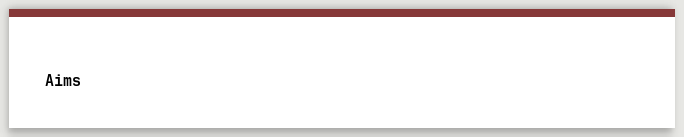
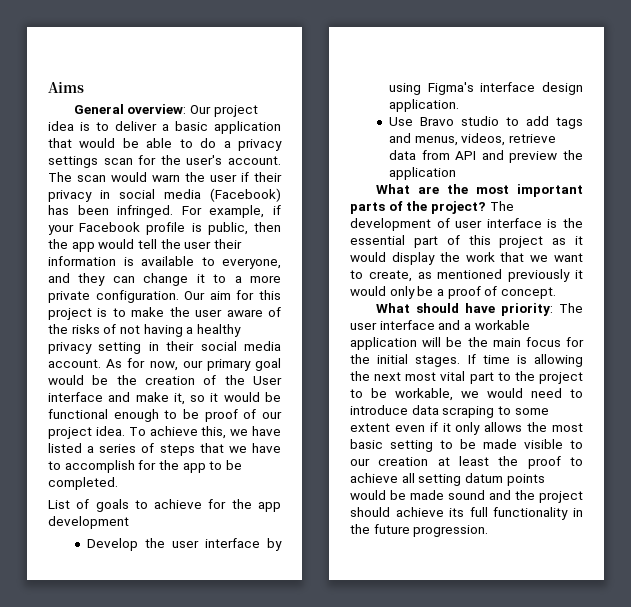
+ General overview: Our project idea is to deliver a basic application that would be able to do a privacy settings scan for the user's account. The scan would warn the user if their privacy in social media (Facebook) has been infringed. For example, if your Facebook profile is public, then the app would tell the user their information is available to everyone, and they can change it to a more private configuration. Our aim for this project is to make the user aware of the risks of not having a healthy privacy setting in their social media account. As for now, our primary goal would be the creation of the User interface and make it, so it would be functional enough to be proof of our project idea. To achieve this, we have listed a series of steps that we have to accomplish for the app to be completed.
+ List of goals to achieve for the app development
+ Develop the user interface by using Figma's interface design application.
+ Use Bravo studio to add tags and menus, videos, retrieve data from API and preview the application
+ What are the most important parts of the project? The development of user interface is the essential part of this project as it would display the work that we want to create, as mentioned previously it would only be a proof of concept.
+ What should have priority: The user interface and a workable application will be the main focus for the initial stages. If time is allowing the next most vital part to the project to be workable, we would need to introduce data scraping to some extent even if it only allows the most basic setting to be made visible to our creation at least the proof to achieve all setting datum points would be made sound and the project should achieve its full functionality in the future progression.

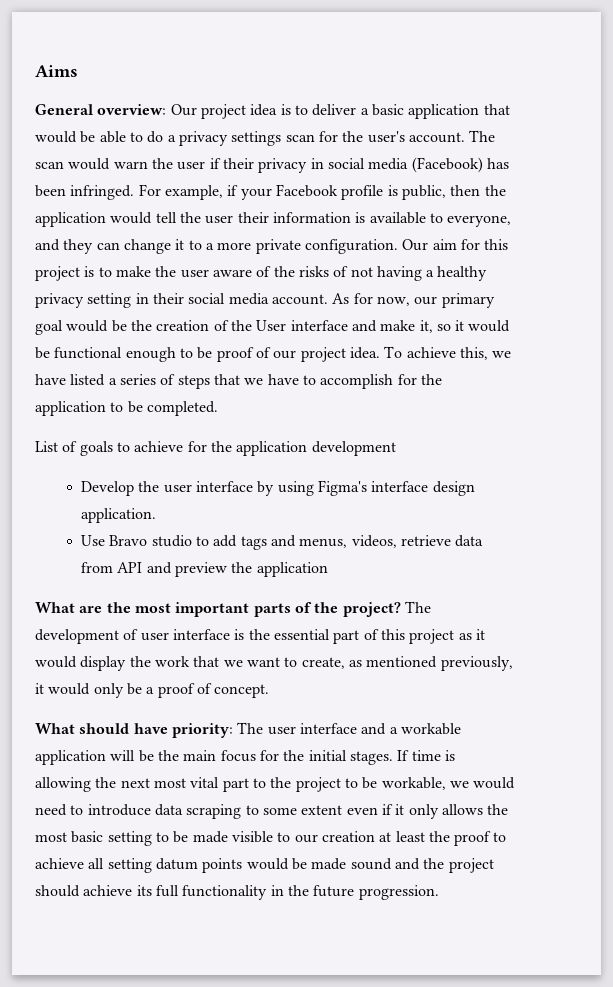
- For example, if your Facebook profile is public, then the app would tell the user their information is available to everyone, and they can change it to a more private configuration.
+ For example, if your Facebook profile is public, then the application would tell the user their information is available to everyone, and they can change it to a more private configuration.
- To achieve this, we have listed a series of steps that we have to accomplish for the app to be completed.
+ To achieve this, we have listed a series of steps that we have to accomplish for the application to be completed.
- List of goals to achieve for the app development
+ List of goals to achieve for the application development
- The development of user interface is the essential part of this project as it would display the work that we want to create, as mentioned previously it would only be a proof of concept.
+ The development of user interface is the essential part of this project as it would display the work that we want to create, as mentioned previously, it would only be a proof of concept.

